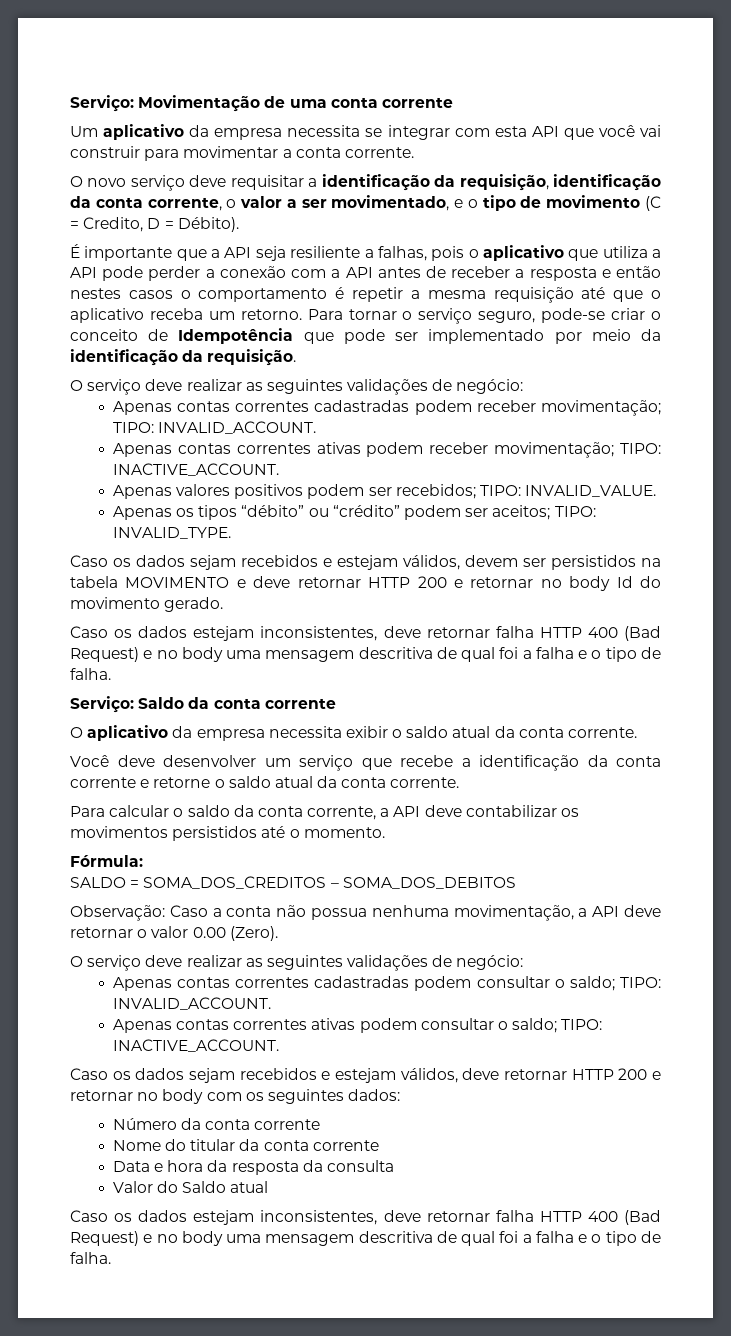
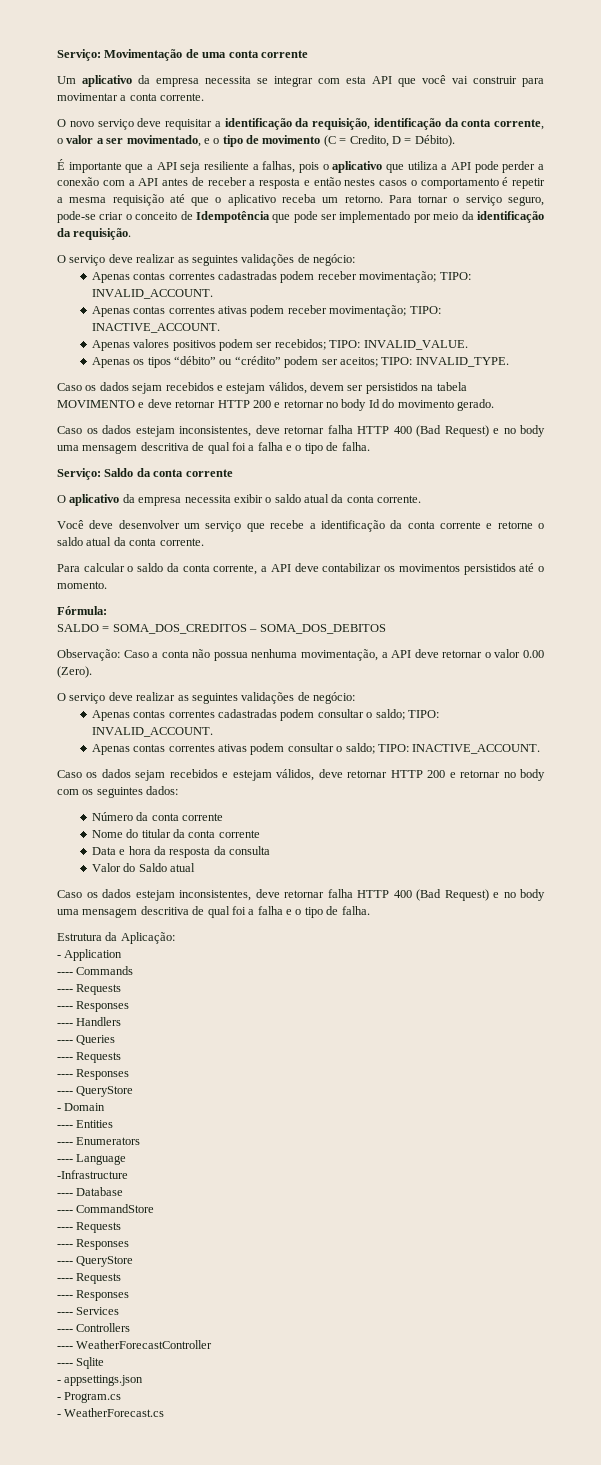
+ Estrutura da Aplicação:
+ - Application
+ ---- Commands
+ ---- Requests
+ ---- Responses
+ ---- Handlers
+ ---- Queries
+ ---- Requests
+ ---- Responses
+ ---- QueryStore
+ - Domain
+ ---- Entities
+ ---- Enumerators
+ ---- Language
+ -Infrastructure
+ ---- Database
+ ---- CommandStore
+ ---- Requests
+ ---- Responses
+ ---- QueryStore
+ ---- Requests
+ ---- Responses
+ ---- Services
+ ---- Controllers
+ ---- WeatherForecastController
+ ---- Sqlite
+ - appsettings.json
+ - Program.cs
+ - WeatherForecast.cs

